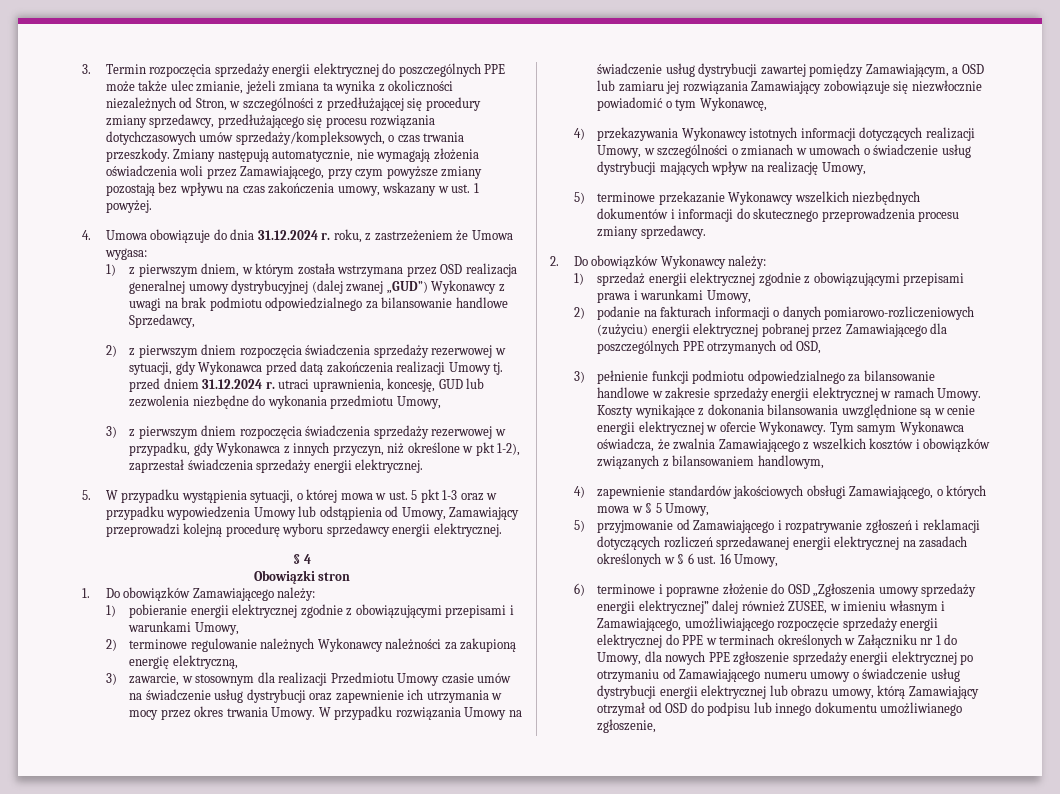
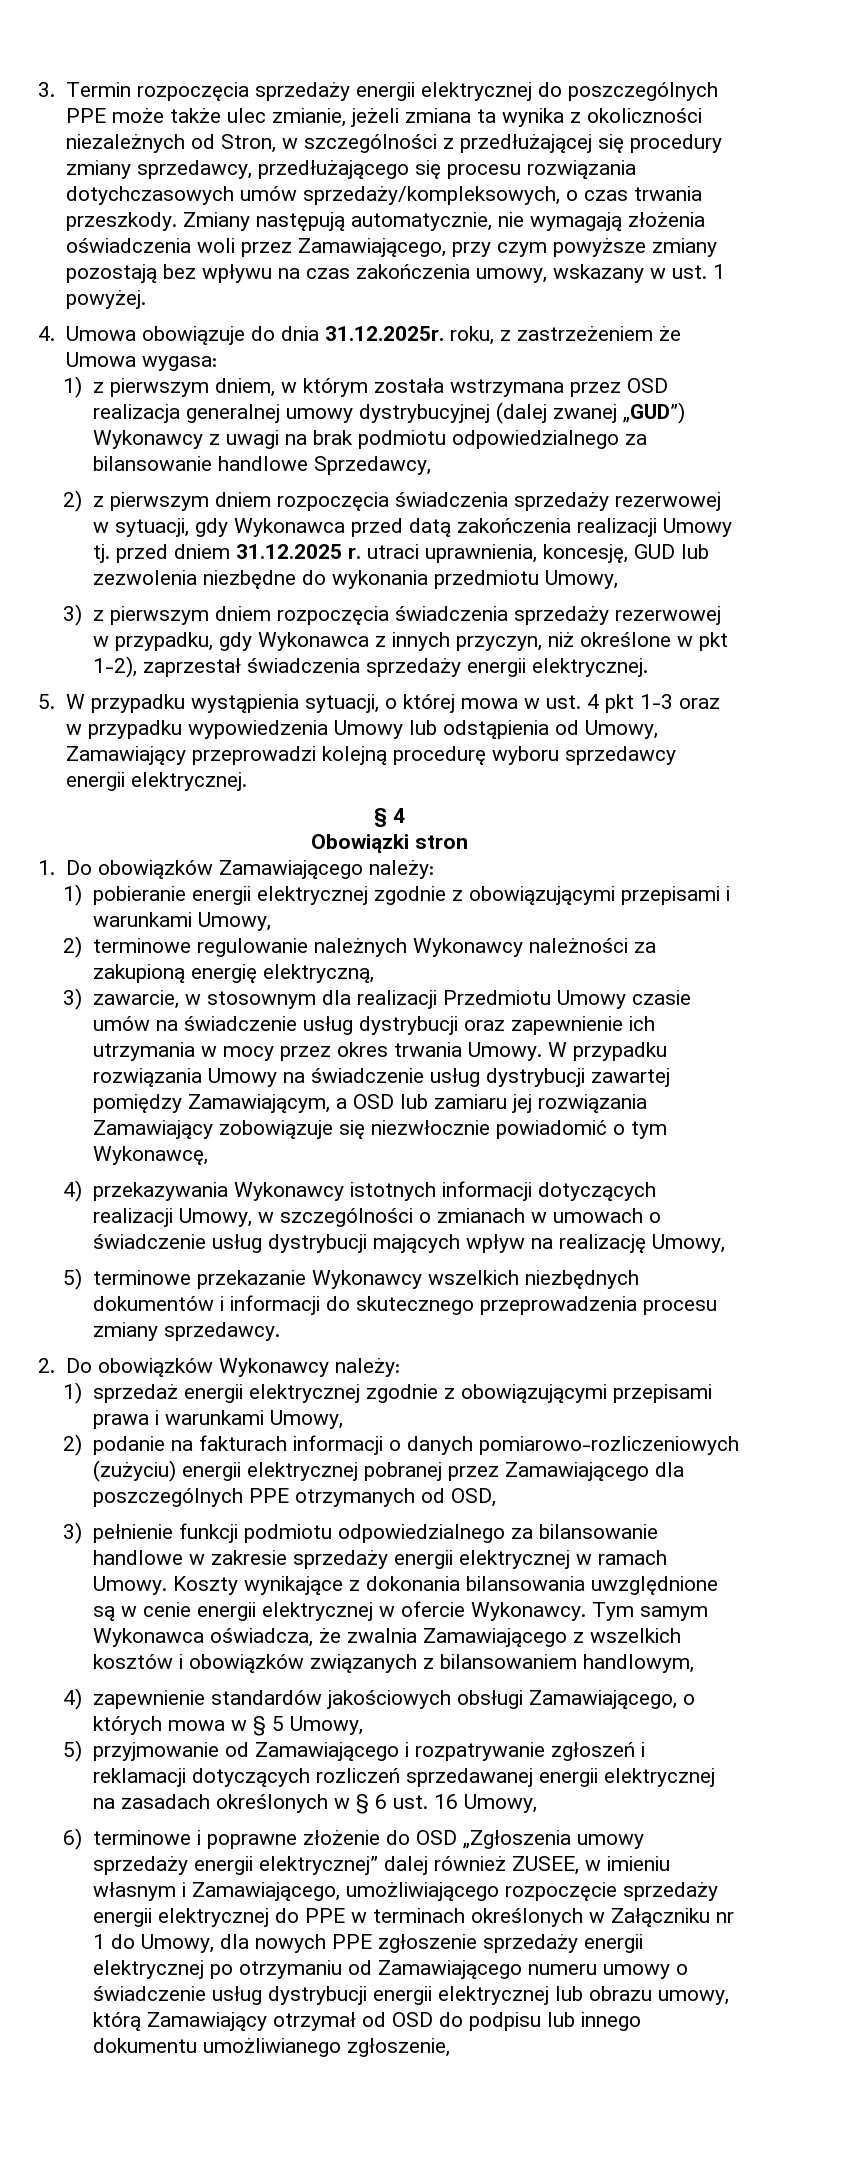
- 4. Umowa obowiązuje do dnia 31.12.2024 r. roku, z zastrzeżeniem że Umowa wygasa:
+ 4. Umowa obowiązuje do dnia 31.12.2025r. roku, z zastrzeżeniem że Umowa wygasa:
- 2) z pierwszym dniem rozpoczęcia świadczenia sprzedaży rezerwowej w sytuacji, gdy Wykonawca przed datą zakończenia realizacji Umowy tj. przed dniem 31.12.2024 r. utraci uprawnienia, koncesję, GUD lub zezwolenia niezbędne do wykonania przedmiotu Umowy,
+ 2) z pierwszym dniem rozpoczęcia świadczenia sprzedaży rezerwowej w sytuacji, gdy Wykonawca przed datą zakończenia realizacji Umowy tj. przed dniem 31.12.2025 r. utraci uprawnienia, koncesję, GUD lub zezwolenia niezbędne do wykonania przedmiotu Umowy,
- 5. W przypadku wystąpienia sytuacji, o której mowa w ust. 5 pkt 1-3 oraz w przypadku wypowiedzenia Umowy lub odstąpienia od Umowy, Zamawiający przeprowadzi kolejną procedurę wyboru sprzedawcy energii elektrycznej.
+ 5. W przypadku wystąpienia sytuacji, o której mowa w ust. 4 pkt 1-3 oraz w przypadku wypowiedzenia Umowy lub odstąpienia od Umowy, Zamawiający przeprowadzi kolejną procedurę wyboru sprzedawcy energii elektrycznej.

